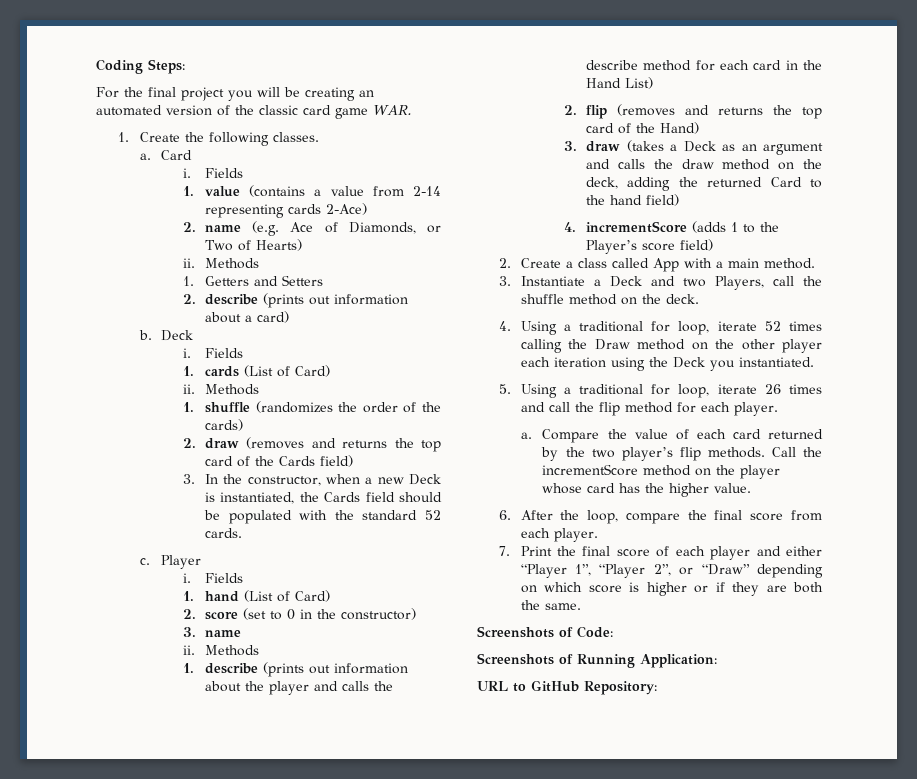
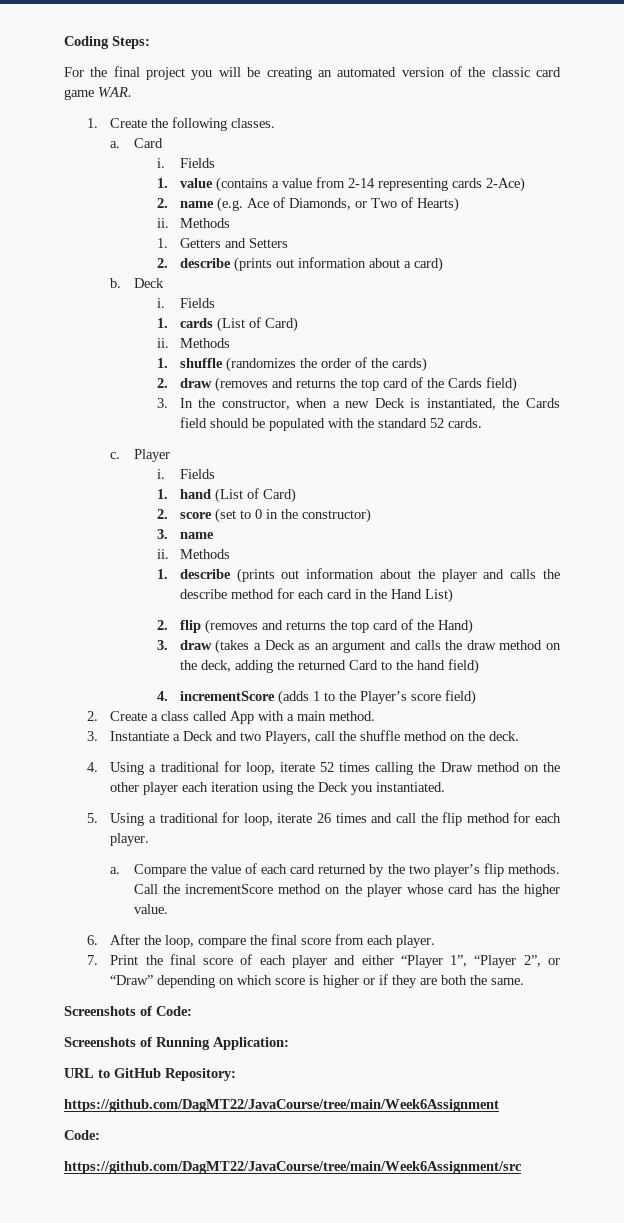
+ https://github.com/DagMT22/JavaCourse/tree/main/Week6Assignment
+ Code:
+ https://github.com/DagMT22/JavaCourse/tree/main/Week6Assignment/src

